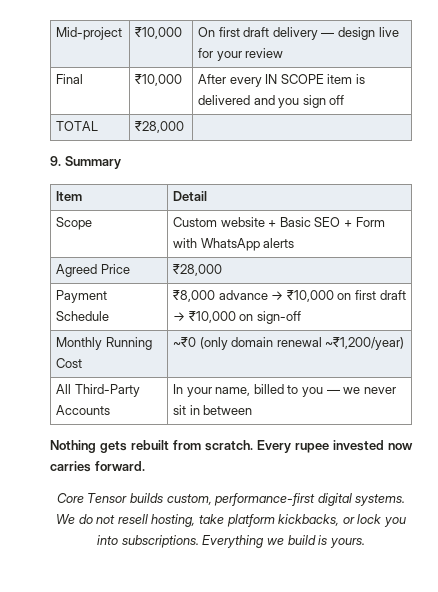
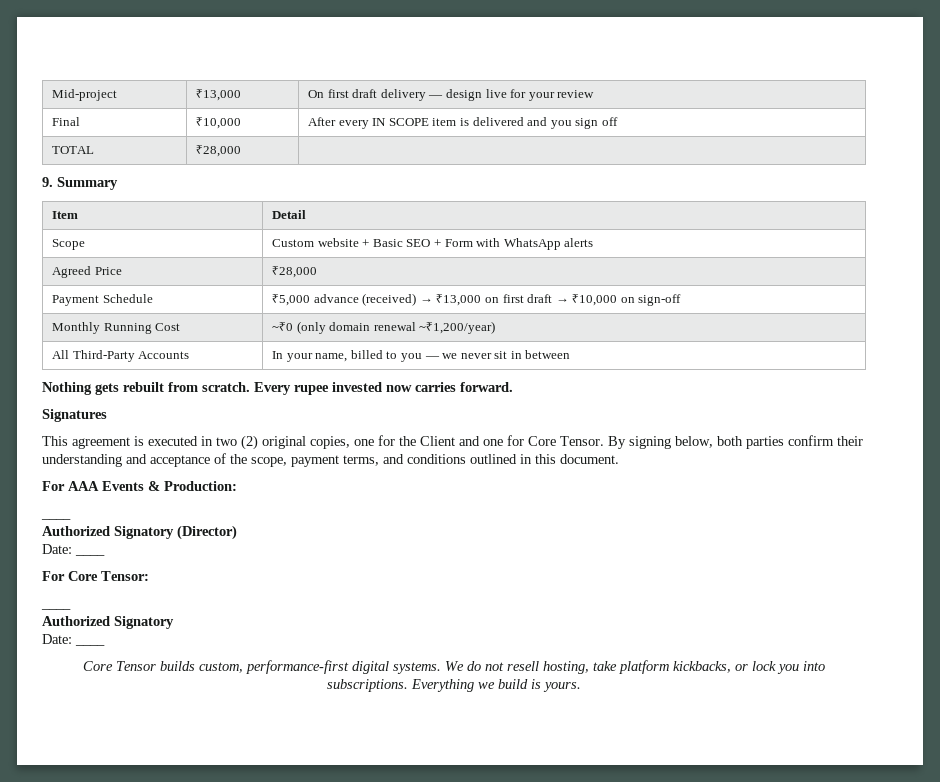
- Mid-project | ₹10,000 | On first draft delivery — design live for your review
+ Mid-project | ₹13,000 | On first draft delivery — design live for your review
- Payment Schedule | ₹8,000 advance → ₹10,000 on first draft → ₹10,000 on sign-off
+ Payment Schedule | ₹5,000 advance (received) → ₹13,000 on first draft → ₹10,000 on sign-off
+ Signatures
+ This agreement is executed in two (2) original copies, one for the Client and one for Core Tensor. By signing below, both parties confirm their understanding and acceptance of the scope, payment terms, and conditions outlined in this document.
+ For AAA Events & Production:
+ ____
+ Authorized Signatory (Director)
+ Date: ____
+ For Core Tensor:
+ ____
+ Authorized Signatory
+ Date: ____

